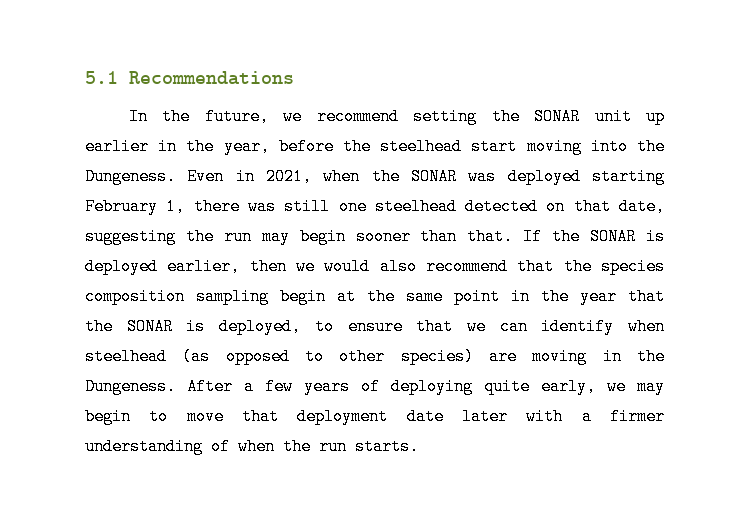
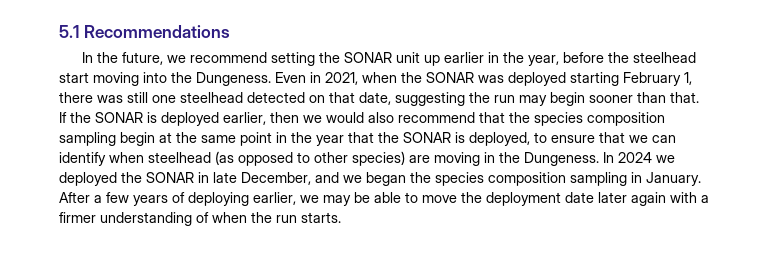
+ In 2024 we deployed the SONAR in late December, and we began the species composition sampling in January.
- After a few years of deploying quite early, we may begin to move that deployment date later with a firmer understanding of when the run starts.
+ After a few years of deploying earlier, we may be able to move the deployment date later again with a firmer understanding of when the run starts.

